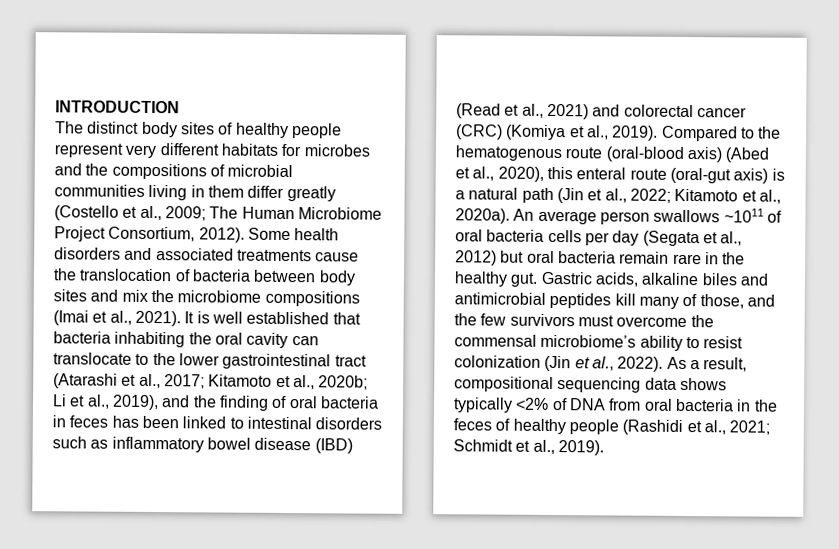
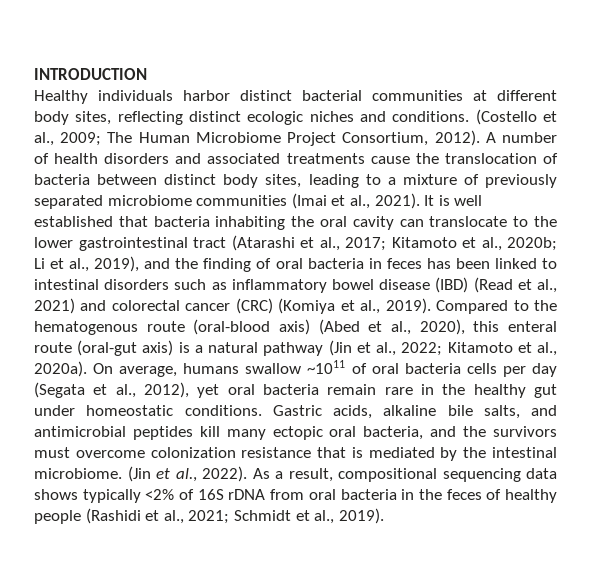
- The distinct body sites of healthy people represent very different habitats for microbes and the compositions of microbial communities living in them differ greatly (Costello et al., 2009; The Human Microbiome Project Consortium, 2012).
+ Healthy individuals harbor distinct bacterial communities at different body sites, reflecting distinct ecologic niches and conditions. (Costello et al., 2009; The Human Microbiome Project Consortium, 2012).
- Some health disorders and associated treatments cause the translocation of bacteria between body sites and mix the microbiome compositions (Imai et al., 2021).
+ A number of health disorders and associated treatments cause the translocation of bacteria between distinct body sites, leading to a mixture of previously separated microbiome communities (Imai et al., 2021).
- Compared to the hematogenous route (oral-blood axis) (Abed et al., 2020), this enteral route (oral-gut axis) is a natural path (Jin et al., 2022; Kitamoto et al., 2020a).
+ Compared to the hematogenous route (oral-blood axis) (Abed et al., 2020), this enteral route (oral-gut axis) is a natural pathway (Jin et al., 2022; Kitamoto et al., 2020a).
- An average person swallows ~1011 of oral bacteria cells per day (Segata et al., 2012) but oral bacteria remain rare in the healthy gut.
+ On average, humans swallow ~1011 of oral bacteria cells per day (Segata et al., 2012), yet oral bacteria remain rare in the healthy gut under homeostatic conditions.
- Gastric acids, alkaline biles and antimicrobial peptides kill many of those, and the few survivors must overcome the commensal microbiome’s ability to resist colonization (Jin et al., 2022).
+ Gastric acids, alkaline bile salts, and antimicrobial peptides kill many ectopic oral bacteria, and the survivors must overcome colonization resistance that is mediated by the intestinal microbiome. (Jin et al., 2022).
- As a result, compositional sequencing data shows typically <2% of DNA from oral bacteria in the feces of healthy people (Rashidi et al., 2021; Schmidt et al., 2019).
+ As a result, compositional sequencing data shows typically <2% of 16S rDNA from oral bacteria in the feces of healthy people (Rashidi et al., 2021; Schmidt et al., 2019).

